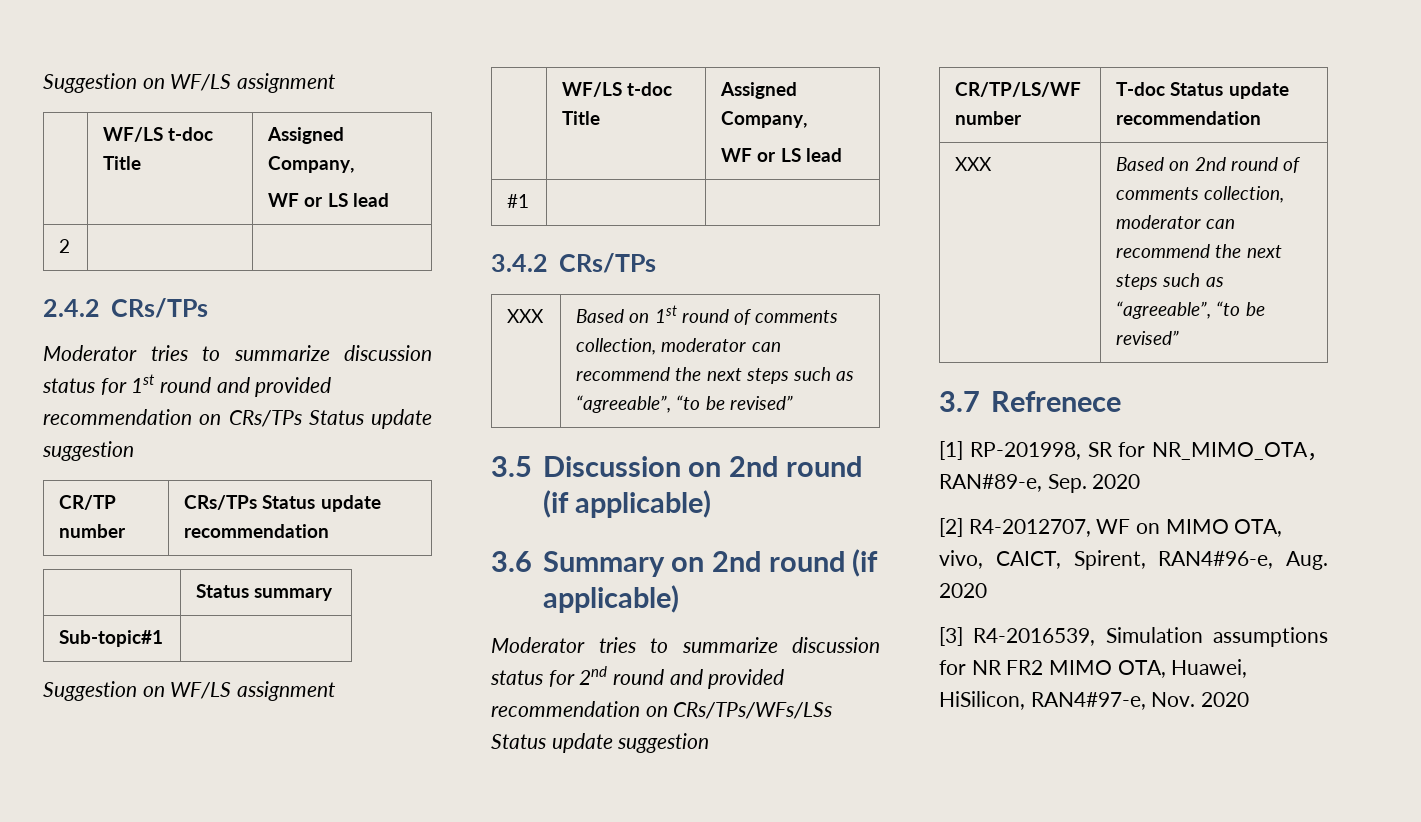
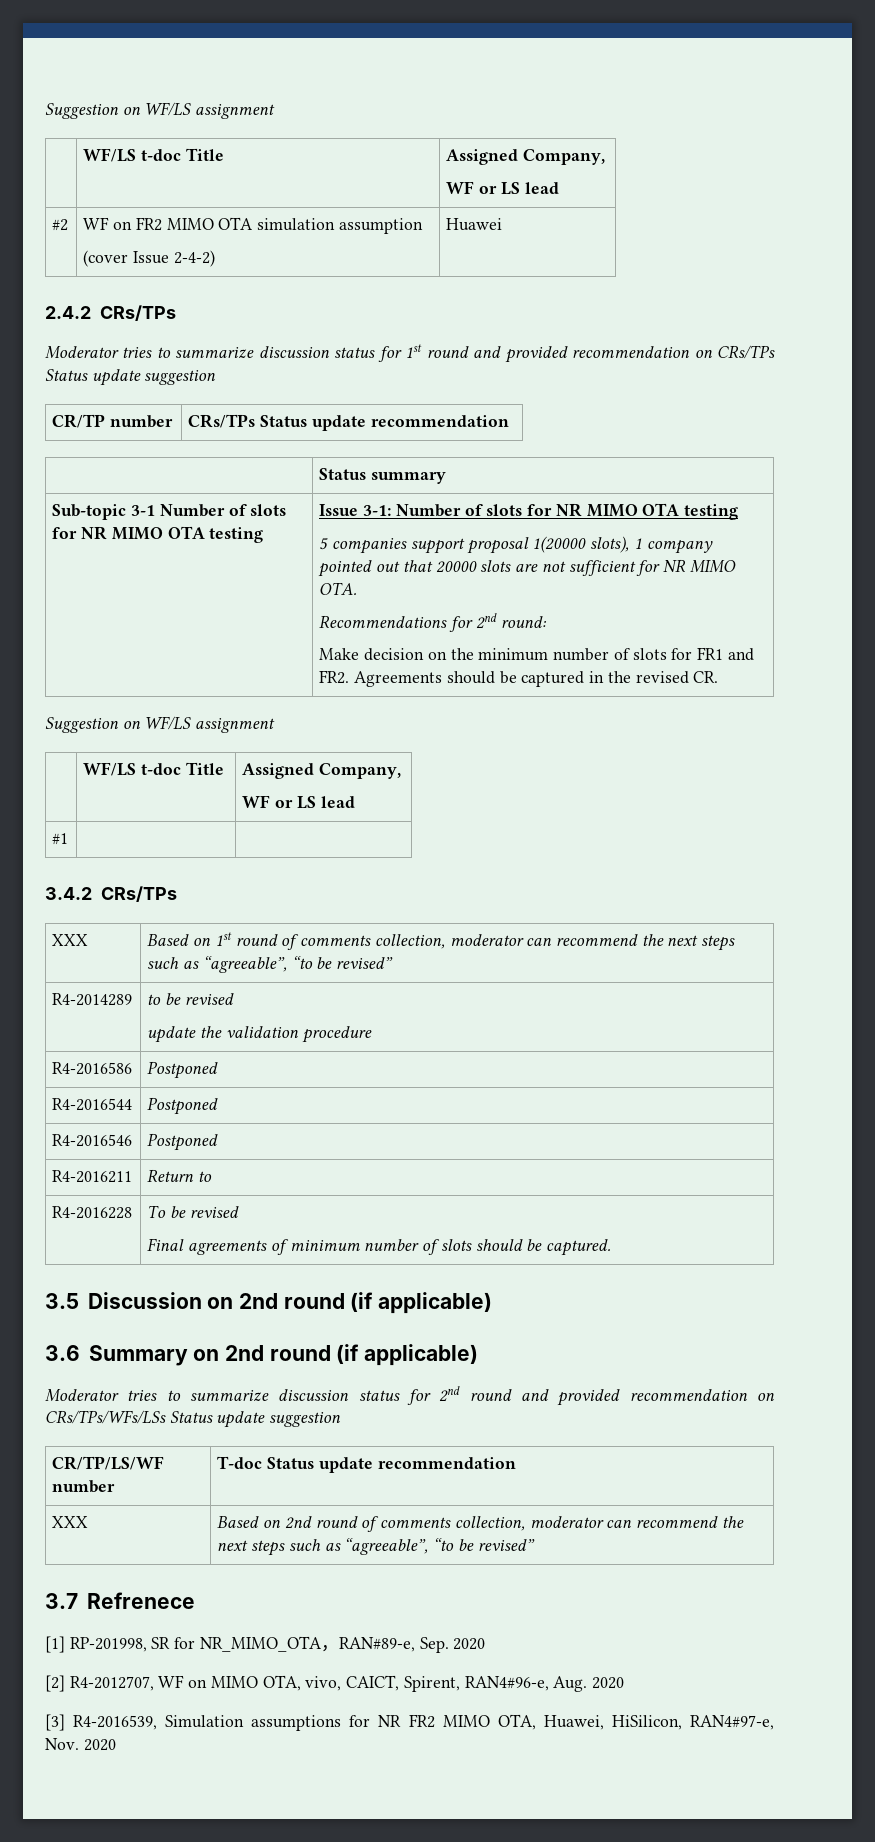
- 2 | |
+ #2 | WF on FR2 MIMO OTA simulation assumption
+ (cover Issue 2-4-2) | Huawei
- Sub-topic#1
+ Sub-topic 3-1 Number of slots for NR MIMO OTA testing | Issue 3-1: Number of slots for NR MIMO OTA testing
+ 5 companies support proposal 1(20000 slots), 1 company pointed out that 20000 slots are not sufficient for NR MIMO OTA.
+ Recommendations for 2nd round:
+ Make decision on the minimum number of slots for FR1 and FR2. Agreements should be captured in the revised CR.
+ R4-2014289 | to be revised
+ update the validation procedure
+ R4-2016586 | Postponed
+ R4-2016544 | Postponed
+ R4-2016546 | Postponed
+ R4-2016211 | Return to
+ R4-2016228 | To be revised
+ Final agreements of minimum number of slots should be captured.

